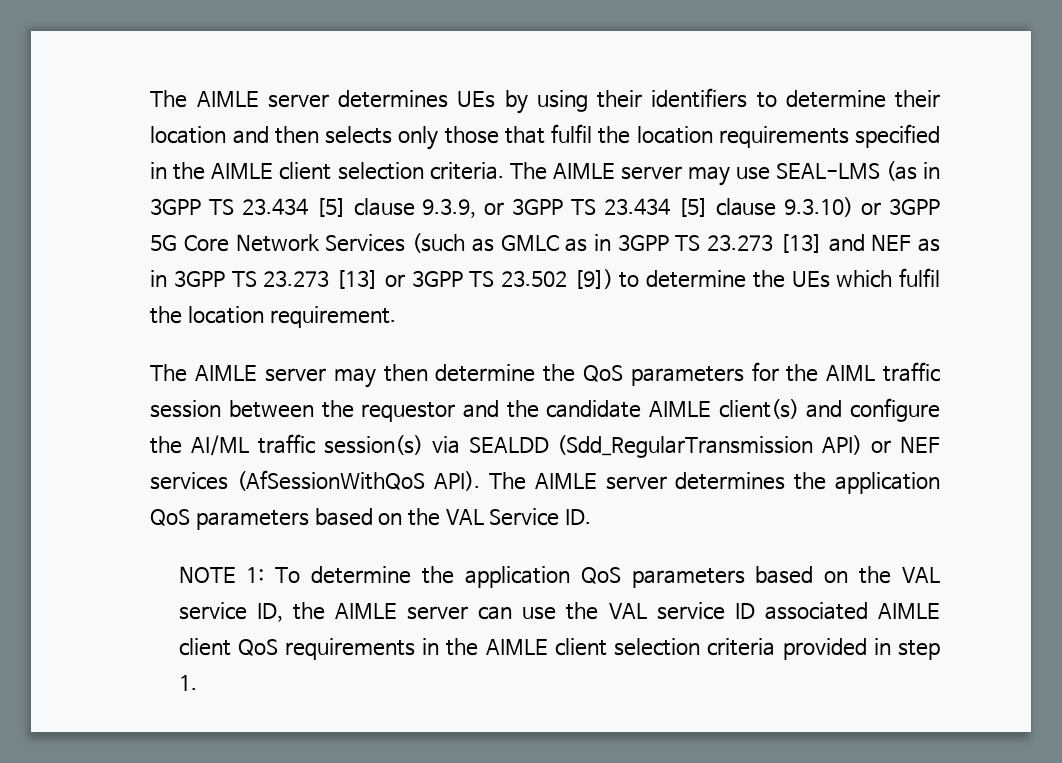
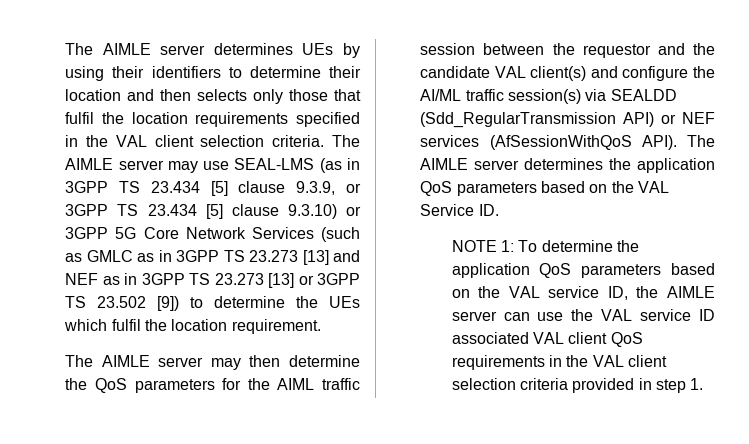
- The AIMLE server determines UEs by using their identifiers to determine their location and then selects only those that fulfil the location requirements specified in the AIMLE client selection criteria.
+ The AIMLE server determines UEs by using their identifiers to determine their location and then selects only those that fulfil the location requirements specified in the VAL client selection criteria.
- The AIMLE server may then determine the QoS parameters for the AIML traffic session between the requestor and the candidate AIMLE client(s) and configure the AI/ML traffic session(s) via SEALDD (Sdd_RegularTransmission API) or NEF services (AfSessionWithQoS API).
+ The AIMLE server may then determine the QoS parameters for the AIML traffic session between the requestor and the candidate VAL client(s) and configure the AI/ML traffic session(s) via SEALDD (Sdd_RegularTransmission API) or NEF services (AfSessionWithQoS API).
- NOTE 1: To determine the application QoS parameters based on the VAL service ID, the AIMLE server can use the VAL service ID associated AIMLE client QoS requirements in the AIMLE client selection criteria provided in step 1.
+ NOTE 1: To determine the application QoS parameters based on the VAL service ID, the AIMLE server can use the VAL service ID associated VAL client QoS requirements in the VAL client selection criteria provided in step 1.

